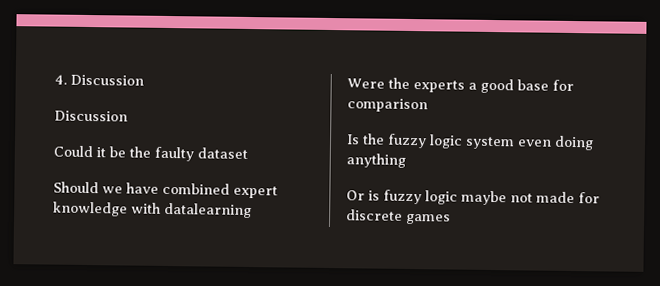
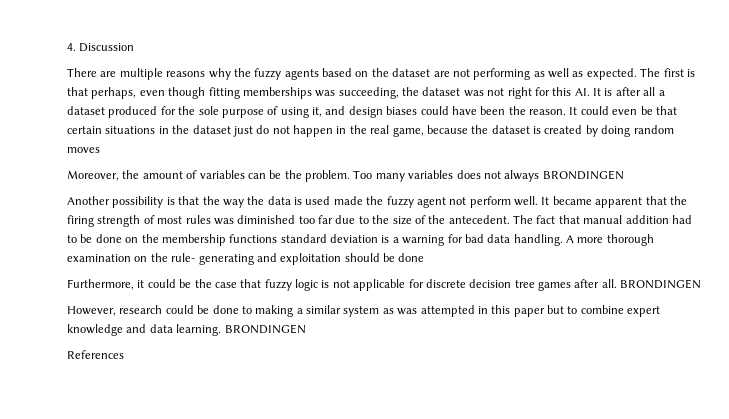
  4. Discussion
- Discussion
- Could it be the faulty dataset
- Should we have combined expert knowledge with datalearning
- Were the experts a good base for comparison
- Is the fuzzy logic system even doing anything
- Or is fuzzy logic maybe not made for discrete games
+ There are multiple reasons why the fuzzy agents based on the dataset are not performing as well as expected. The first is that perhaps, even though fitting memberships was succeeding, the dataset was not right for this AI. It is after all a dataset produced for the sole purpose of using it, and design biases could have been the reason. It could even be that certain situations in the dataset just do not happen in the real game, because the dataset is created by doing random moves
+ Moreover, the amount of variables can be the problem. Too many variables does not always BRONDINGEN
+ Another possibility is that the way the data is used made the fuzzy agent not perform well. It became apparent that the firing strength of most rules was diminished too far due to the size of the antecedent. The fact that manual addition had to be done on the membership functions standard deviation is a warning for bad data handling. A more thorough examination on the rule- generating and exploitation should be done
+ Furthermore, it could be the case that fuzzy logic is not applicable for discrete decision tree games after all. BRONDINGEN
+ However, research could be done to making a similar system as was attempted in this paper but to combine expert knowledge and data learning. BRONDINGEN
+ References

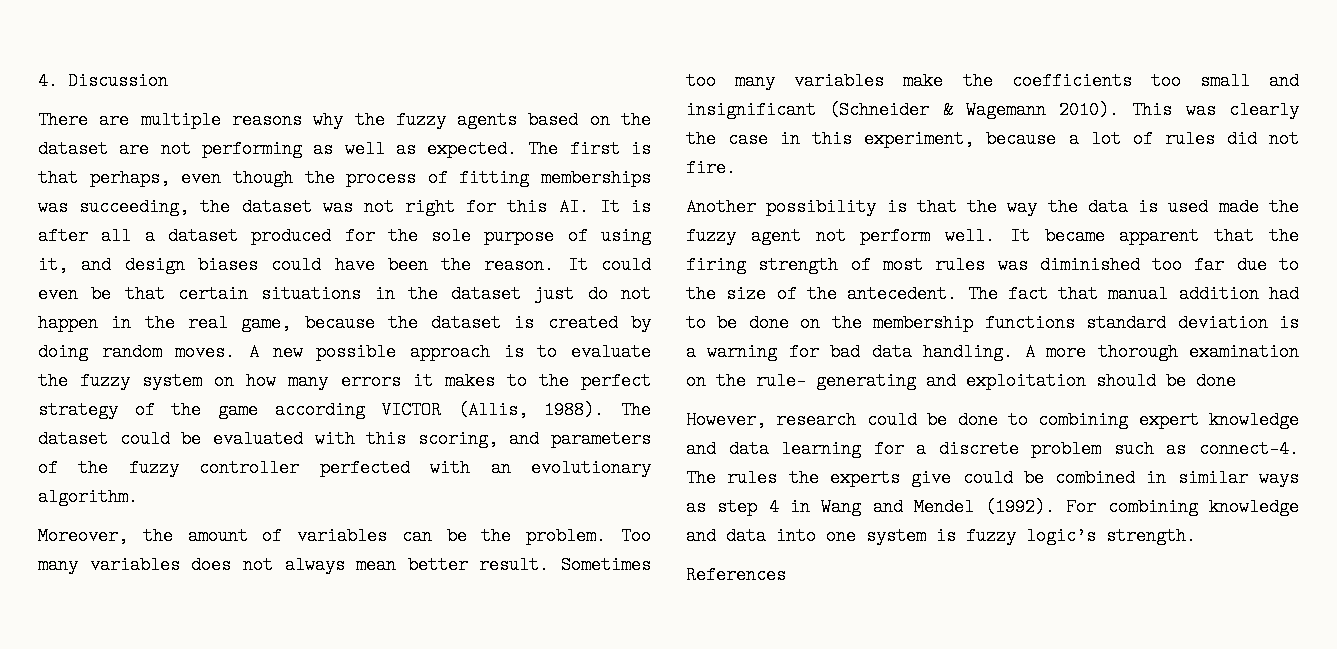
- The first is that perhaps, even though fitting memberships was succeeding, the dataset was not right for this AI. It is after all a dataset produced for the sole purpose of using it, and design biases could have been the reason.
+ The first is that perhaps, even though the process of fitting memberships was succeeding, the dataset was not right for this AI. It is after all a dataset produced for the sole purpose of using it, and design biases could have been the reason.
- It could even be that certain situations in the dataset just do not happen in the real game, because the dataset is created by doing random moves
+ It could even be that certain situations in the dataset just do not happen in the real game, because the dataset is created by doing random moves. A new possible approach is to evaluate the fuzzy system on how many errors it makes to the perfect strategy of the game according VICTOR (Allis, 1988). The dataset could be evaluated with this scoring, and parameters of the fuzzy controller perfected with an evolutionary algorithm.
- Too many variables does not always BRONDINGEN
+ Too many variables does not always mean better result. Sometimes too many variables make the coefficients too small and insignificant (Schneider & Wagemann 2010). This was clearly the case in this experiment, because a lot of rules did not fire.
- Furthermore, it could be the case that fuzzy logic is not applicable for discrete decision tree games after all. BRONDINGEN
- However, research could be done to making a similar system as was attempted in this paper but to combine expert knowledge and data learning. BRONDINGEN
+ However, research could be done to combining expert knowledge and data learning for a discrete problem such as connect-4. The rules the experts give could be combined in similar ways as step 4 in Wang and Mendel (1992). For combining knowledge and data into one system is fuzzy logic’s strength.

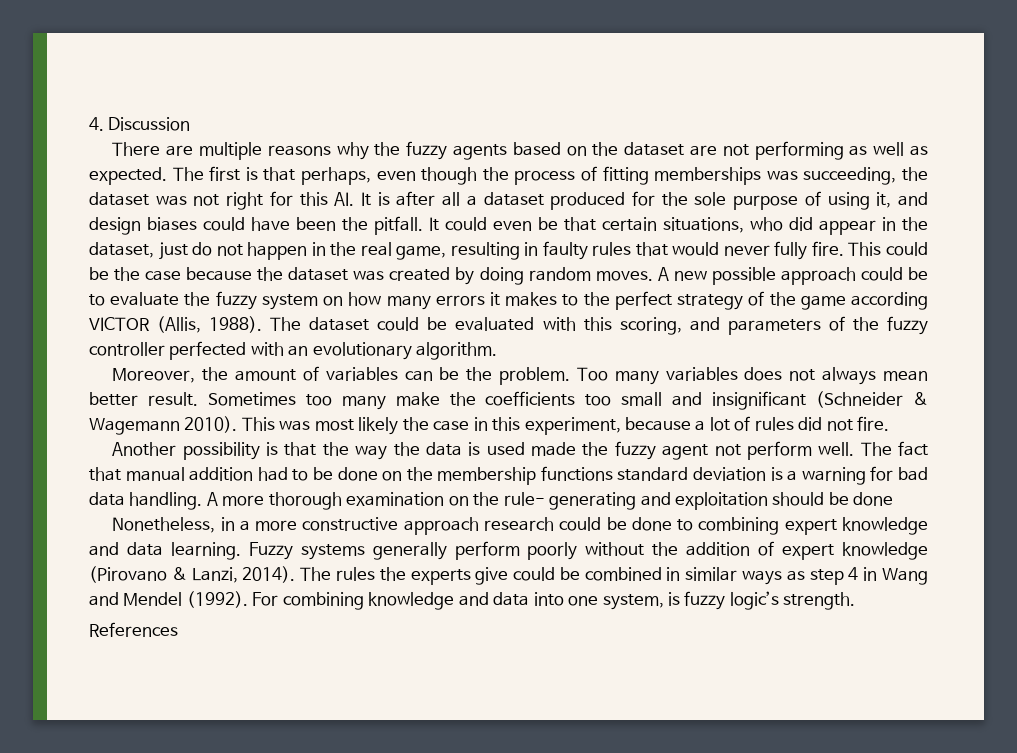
- The first is that perhaps, even though the process of fitting memberships was succeeding, the dataset was not right for this AI. It is after all a dataset produced for the sole purpose of using it, and design biases could have been the reason.
+ The first is that perhaps, even though the process of fitting memberships was succeeding, the dataset was not right for this AI. It is after all a dataset produced for the sole purpose of using it, and design biases could have been the pitfall.
- It could even be that certain situations in the dataset just do not happen in the real game, because the dataset is created by doing random moves.
+ It could even be that certain situations, who did appear in the dataset, just do not happen in the real game, resulting in faulty rules that would never fully fire. This could be the case because the dataset was created by doing random moves.
- A new possible approach is to evaluate the fuzzy system on how many errors it makes to the perfect strategy of the game according VICTOR (Allis, 1988).
+ A new possible approach could be to evaluate the fuzzy system on how many errors it makes to the perfect strategy of the game according VICTOR (Allis, 1988).
- Sometimes too many variables make the coefficients too small and insignificant (Schneider & Wagemann 2010).
+ Sometimes too many make the coefficients too small and insignificant (Schneider & Wagemann 2010).
- This was clearly the case in this experiment, because a lot of rules did not fire.
+ This was most likely the case in this experiment, because a lot of rules did not fire.
- It became apparent that the firing strength of most rules was diminished too far due to the size of the antecedent.
- However, research could be done to combining expert knowledge and data learning for a discrete problem such as connect-4.
+ Nonetheless, in a more constructive approach research could be done to combining expert knowledge and data learning. Fuzzy systems generally perform poorly without the addition of expert knowledge (Pirovano & Lanzi, 2014).
- For combining knowledge and data into one system is fuzzy logic’s strength.
+ For combining knowledge and data into one system, is fuzzy logic’s strength.

